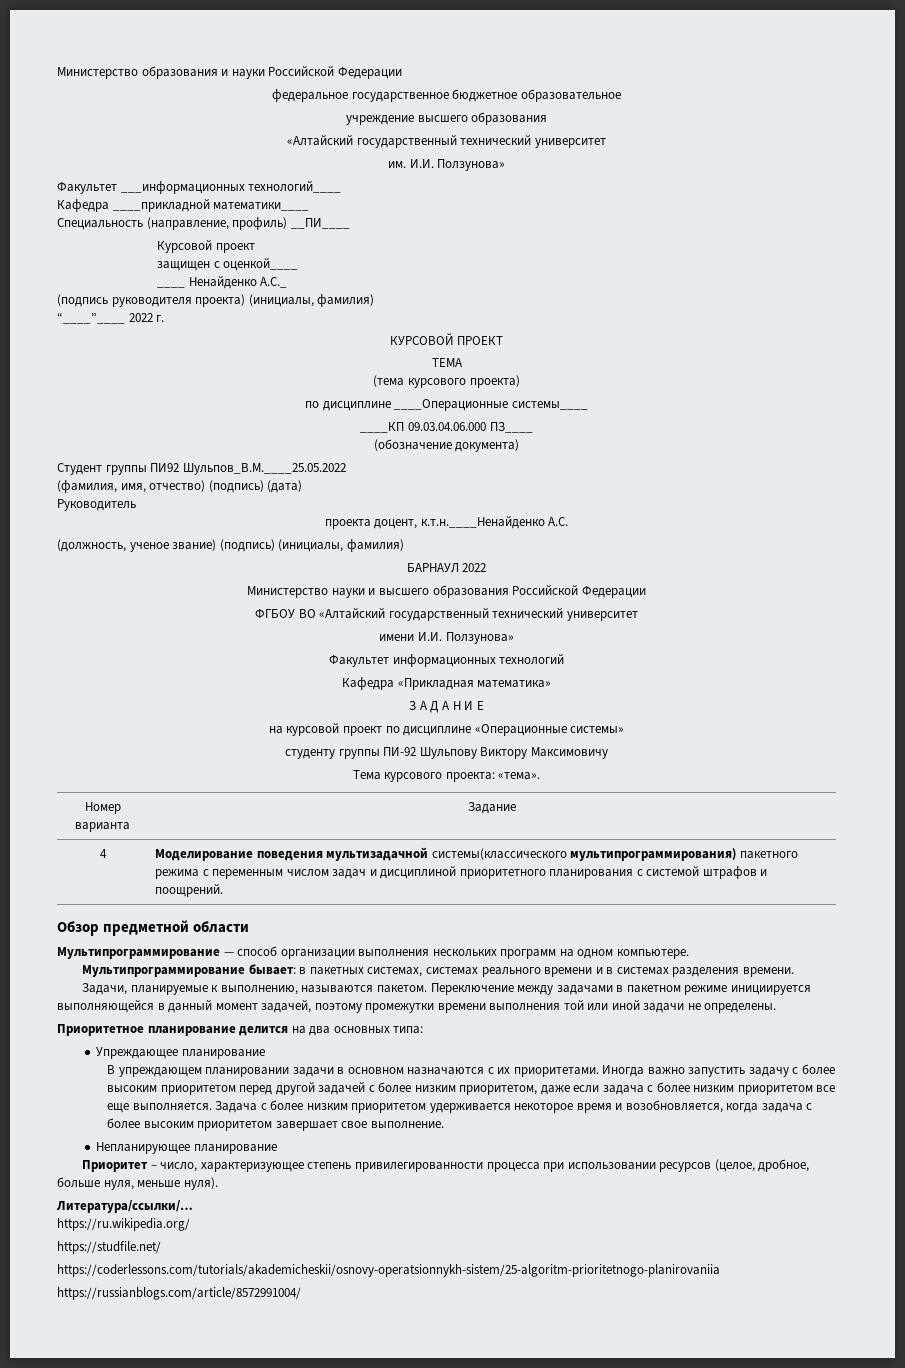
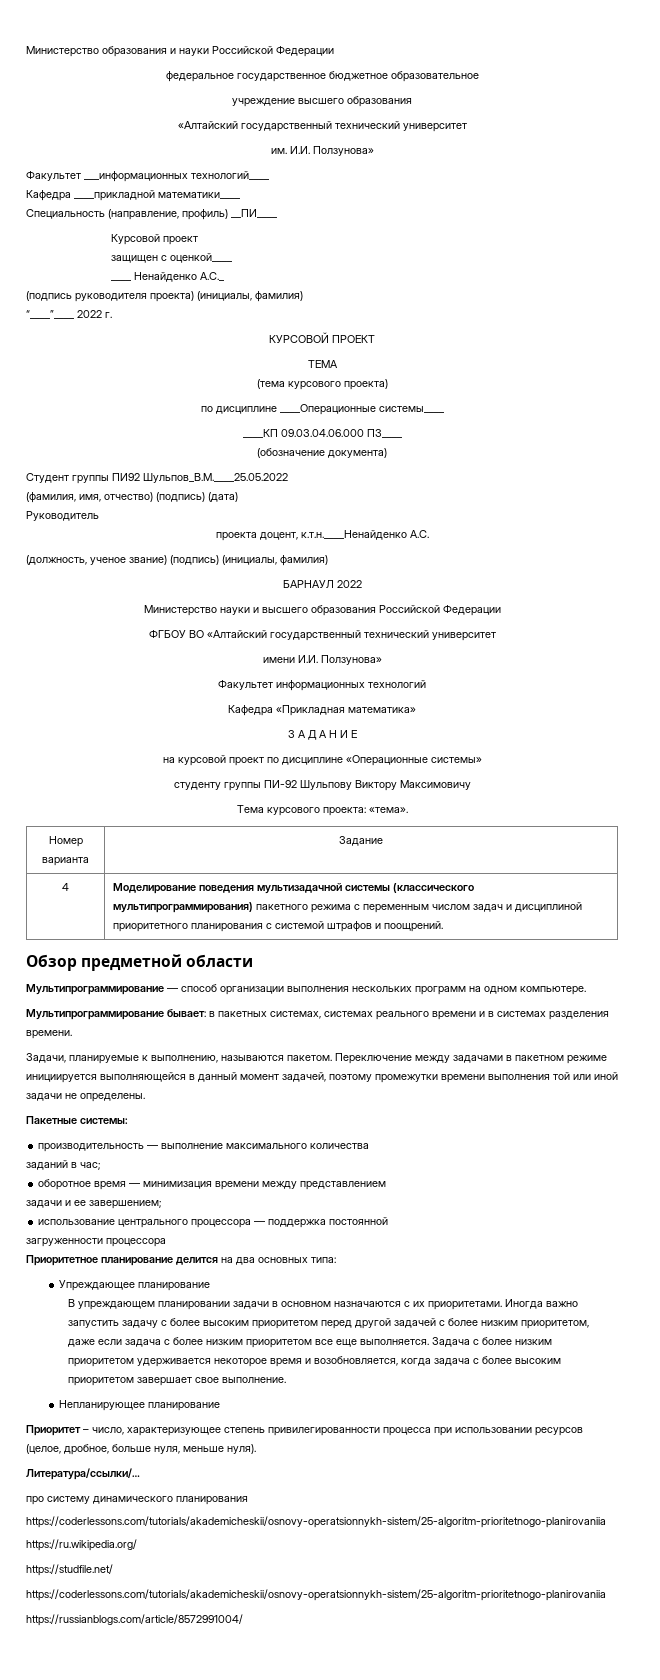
- 4 | Моделирование поведения мультизадачной системы(классического мультипрограммирования) пакетного режима с переменным числом задач и дисциплиной приоритетного планирования с системой штрафов и поощрений.
+ 4 | Моделирование поведения мультизадачной системы (классического мультипрограммирования) пакетного режима с переменным числом задач и дисциплиной приоритетного планирования с системой штрафов и поощрений.
+ Пакетные системы:
+ производительность — выполнение максимального количества
+ заданий в час;
+ оборотное время — минимизация времени между представлением
+ задачи и ее завершением;
+ использование центрального процессора — поддержка постоянной
+ загруженности процессора
+ про систему динамического планирования
+ https://coderlessons.com/tutorials/akademicheskii/osnovy-operatsionnykh-sistem/25-algoritm-prioritetnogo-planirovaniia

